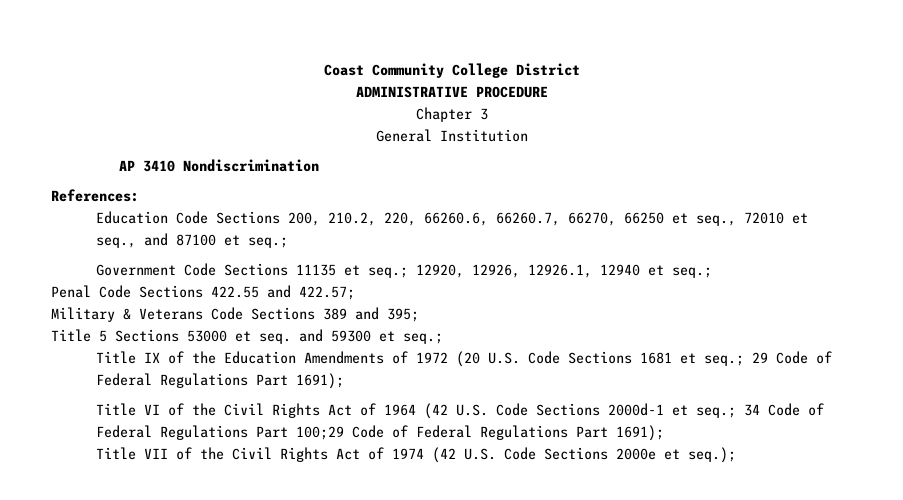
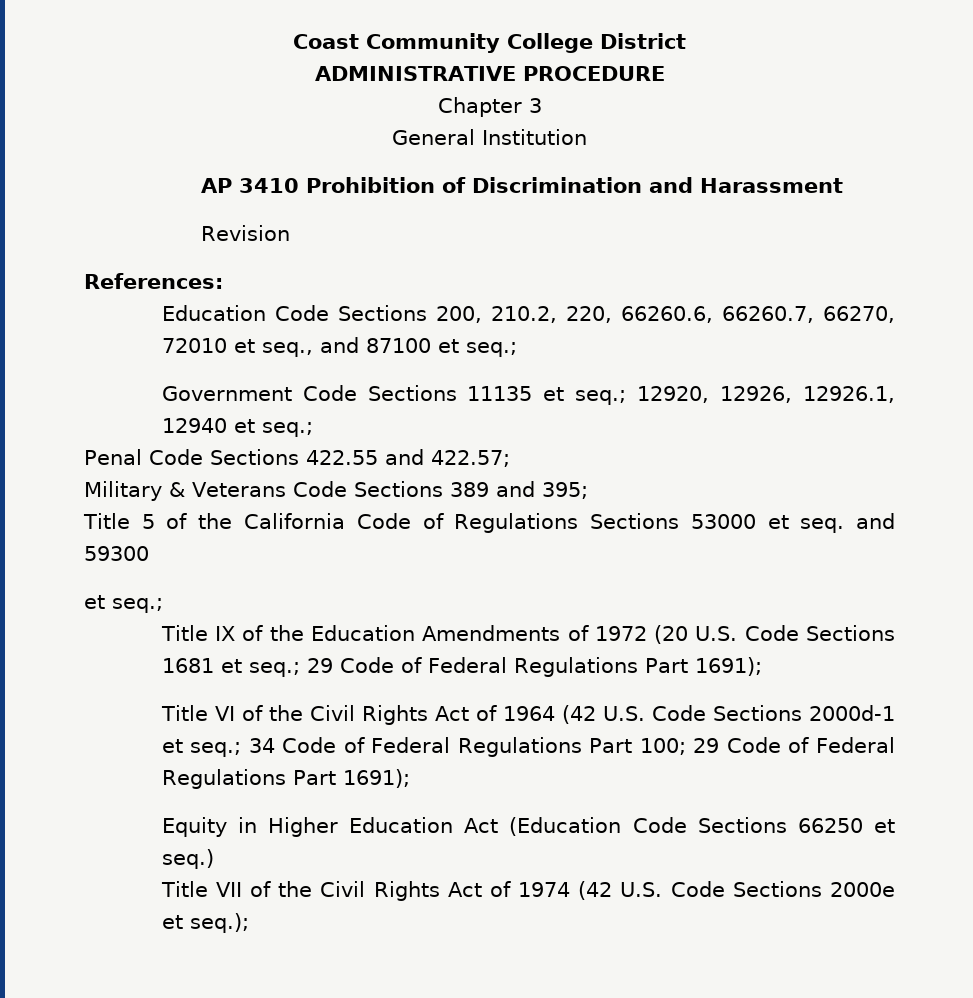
- AP 3410 Nondiscrimination
+ AP 3410 Prohibition of Discrimination and Harassment
+ Revision
- Education Code Sections 200, 210.2, 220, 66260.6, 66260.7, 66270, 66250 et seq., 72010 et seq., and 87100 et seq.;
+ Education Code Sections 200, 210.2, 220, 66260.6, 66260.7, 66270, 72010 et seq., and 87100 et seq.;
- Title 5 Sections 53000 et seq. and 59300 et seq.;
+ Title 5 of the California Code of Regulations Sections 53000 et seq. and 59300
+ et seq.;
- Title VI of the Civil Rights Act of 1964 (42 U.S. Code Sections 2000d-1 et seq.; 34 Code of Federal Regulations Part 100;29 Code of Federal Regulations Part 1691);
+ Title VI of the Civil Rights Act of 1964 (42 U.S. Code Sections 2000d-1 et seq.; 34 Code of Federal Regulations Part 100; 29 Code of Federal Regulations Part 1691);
+ Equity in Higher Education Act (Education Code Sections 66250 et seq.)

